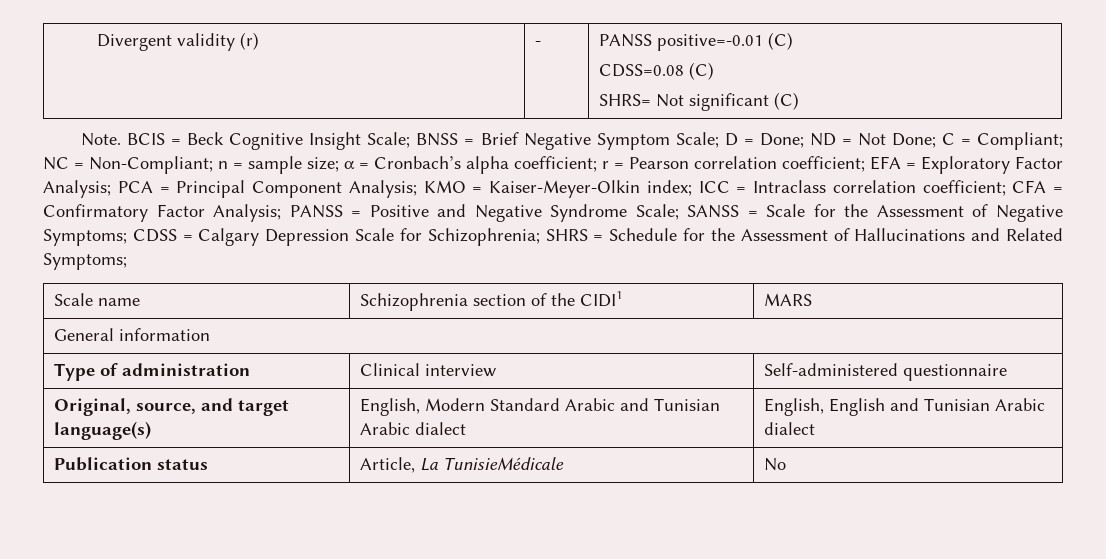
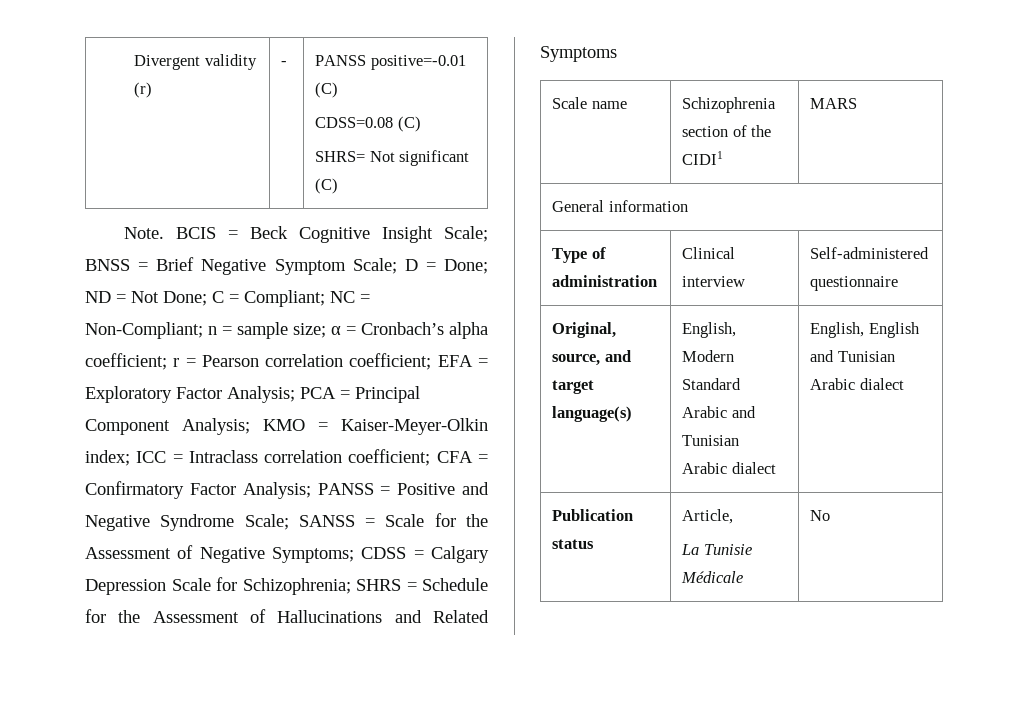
- SHRS = Schedule for the Assessment of Hallucinations and Related Symptoms;
+ SHRS = Schedule for the Assessment of Hallucinations and Related Symptoms
- Publication status | Article, La TunisieMédicale | No
+ Publication status | Article,
+ La Tunisie Médicale | No

